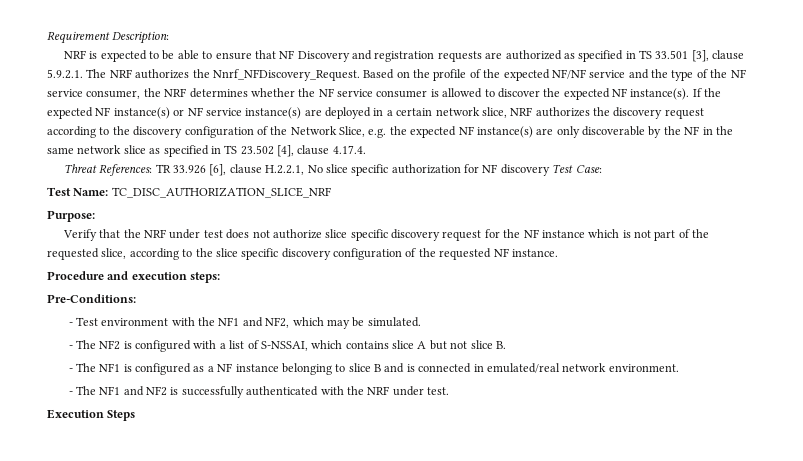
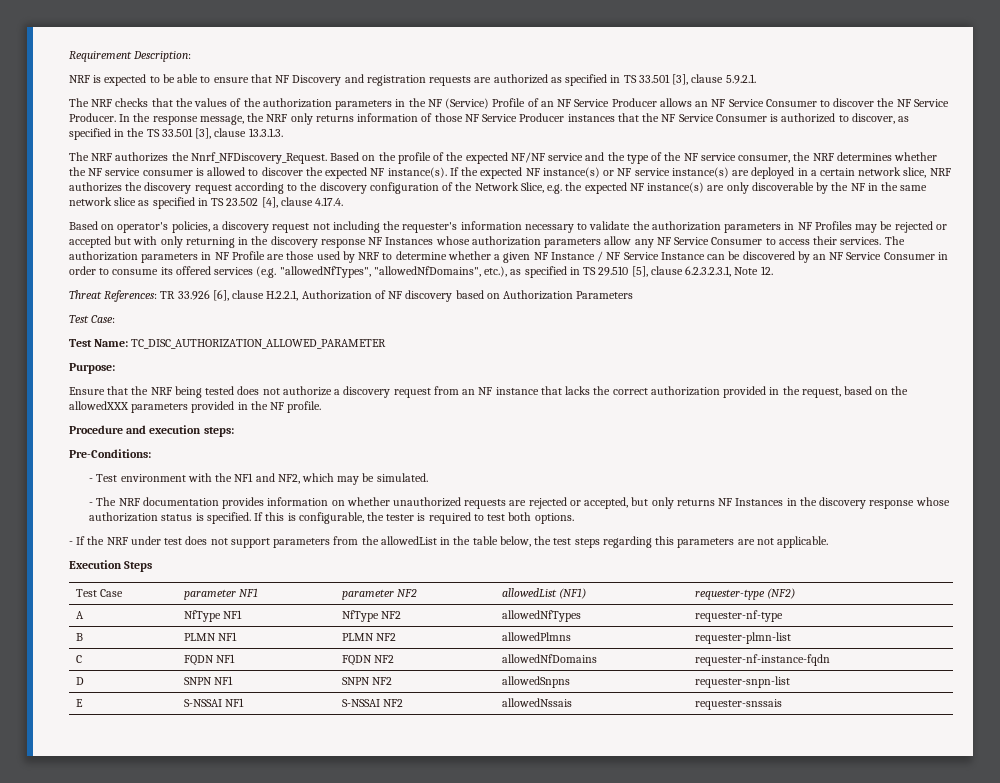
- NRF is expected to be able to ensure that NF Discovery and registration requests are authorized as specified in TS 33.501 [3], clause 5.9.2.1. The NRF authorizes the Nnrf_NFDiscovery_Request.
+ NRF is expected to be able to ensure that NF Discovery and registration requests are authorized as specified in TS 33.501 [3], clause 5.9.2.1.
+ The NRF checks that the values of the authorization parameters in the NF (Service) Profile of an NF Service Producer allows an NF Service Consumer to discover the NF Service Producer. In the response message, the NRF only returns information of those NF Service Producer instances that the NF Service Consumer is authorized to discover, as specified in the TS 33.501 [3], clause 13.3.1.3.
+ The NRF authorizes the Nnrf_NFDiscovery_Request.
+ Based on operator's policies, a discovery request not including the requester's information necessary to validate the authorization parameters in NF Profiles may be rejected or accepted but with only returning in the discovery response NF Instances whose authorization parameters allow any NF Service Consumer to access their services. The authorization parameters in NF Profile are those used by NRF to determine whether a given NF Instance / NF Service Instance can be discovered by an NF Service Consumer in order to consume its offered services (e.g. "allowedNfTypes", "allowedNfDomains", etc.), as specified in TS 29.510 [5], clause 6.2.3.2.3.1, Note 12.
- Threat References: TR 33.926 [6], clause H.2.2.1, No slice specific authorization for NF discovery Test Case:
+ Threat References: TR 33.926 [6], clause H.2.2.1, Authorization of NF discovery based on Authorization Parameters
+ Test Case:
- Test Name: TC_DISC_AUTHORIZATION_SLICE_NRF
+ Test Name: TC_DISC_AUTHORIZATION_ALLOWED_PARAMETER
- Verify that the NRF under test does not authorize slice specific discovery request for the NF instance which is not part of the requested slice, according to the slice specific discovery configuration of the requested NF instance.
+ Ensure that the NRF being tested does not authorize a discovery request from an NF instance that lacks the correct authorization provided in the request, based on the allowedXXX parameters provided in the NF profile.
- - The NF2 is configured with a list of S-NSSAI, which contains slice A but not slice B.
- - The NF1 is configured as a NF instance belonging to slice B and is connected in emulated/real network environment.
- - The NF1 and NF2 is successfully authenticated with the NRF under test.
+ - The NRF documentation provides information on whether unauthorized requests are rejected or accepted, but only returns NF Instances in the discovery response whose authorization status is specified. If this is configurable, the tester is required to test both options.
+ - If the NRF under test does not support parameters from the allowedList in the table below, the test steps regarding this parameters are not applicable.
  Execution Steps
+ Test Case | parameter NF1 | parameter NF2 | allowedList (NF1) | requester-type (NF2)
+ A | NfType NF1 | NfType NF2 | allowedNfTypes | requester-nf-type
+ B | PLMN NF1 | PLMN NF2 | allowedPlmns | requester-plmn-list
+ C | FQDN NF1 | FQDN NF2 | allowedNfDomains | requester-nf-instance-fqdn
+ D | SNPN NF1 | SNPN NF2 | allowedSnpns | requester-snpn-list
+ E | S-NSSAI NF1 | S-NSSAI NF2 | allowedNssais | requester-snssais

